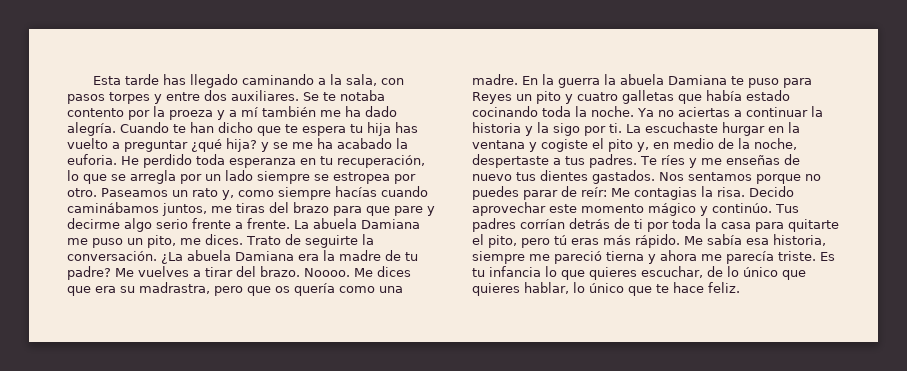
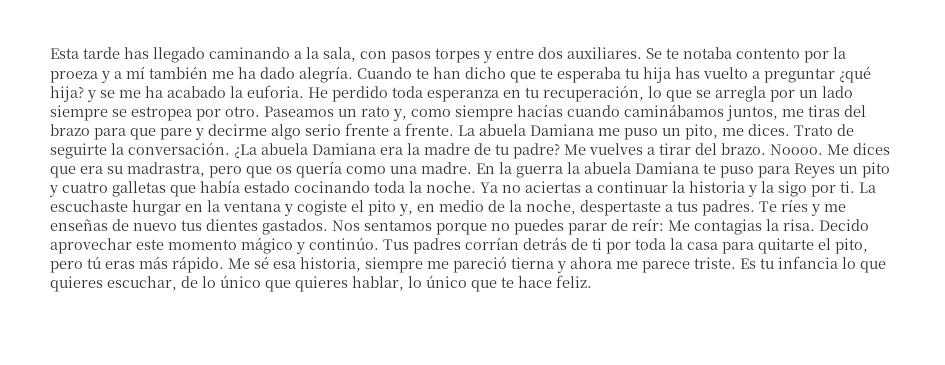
- Cuando te han dicho que te espera tu hija has vuelto a preguntar ¿qué hija? y se me ha acabado la euforia.
+ Cuando te han dicho que te esperaba tu hija has vuelto a preguntar ¿qué hija? y se me ha acabado la euforia.
- Me sabía esa historia, siempre me pareció tierna y ahora me parecía triste.
+ Me sé esa historia, siempre me pareció tierna y ahora me parece triste.

